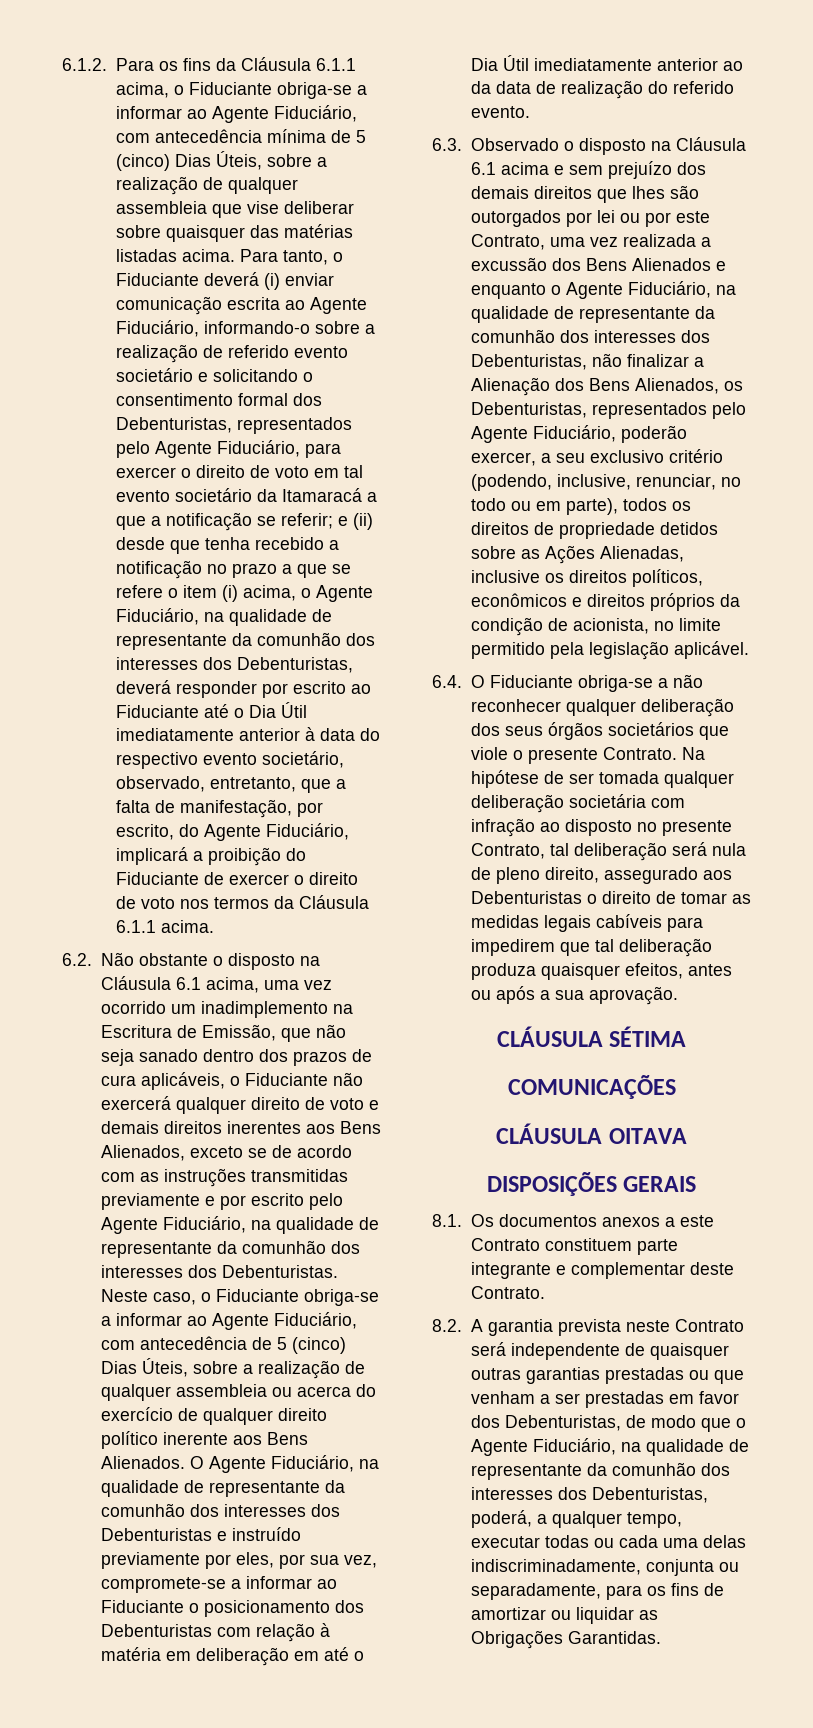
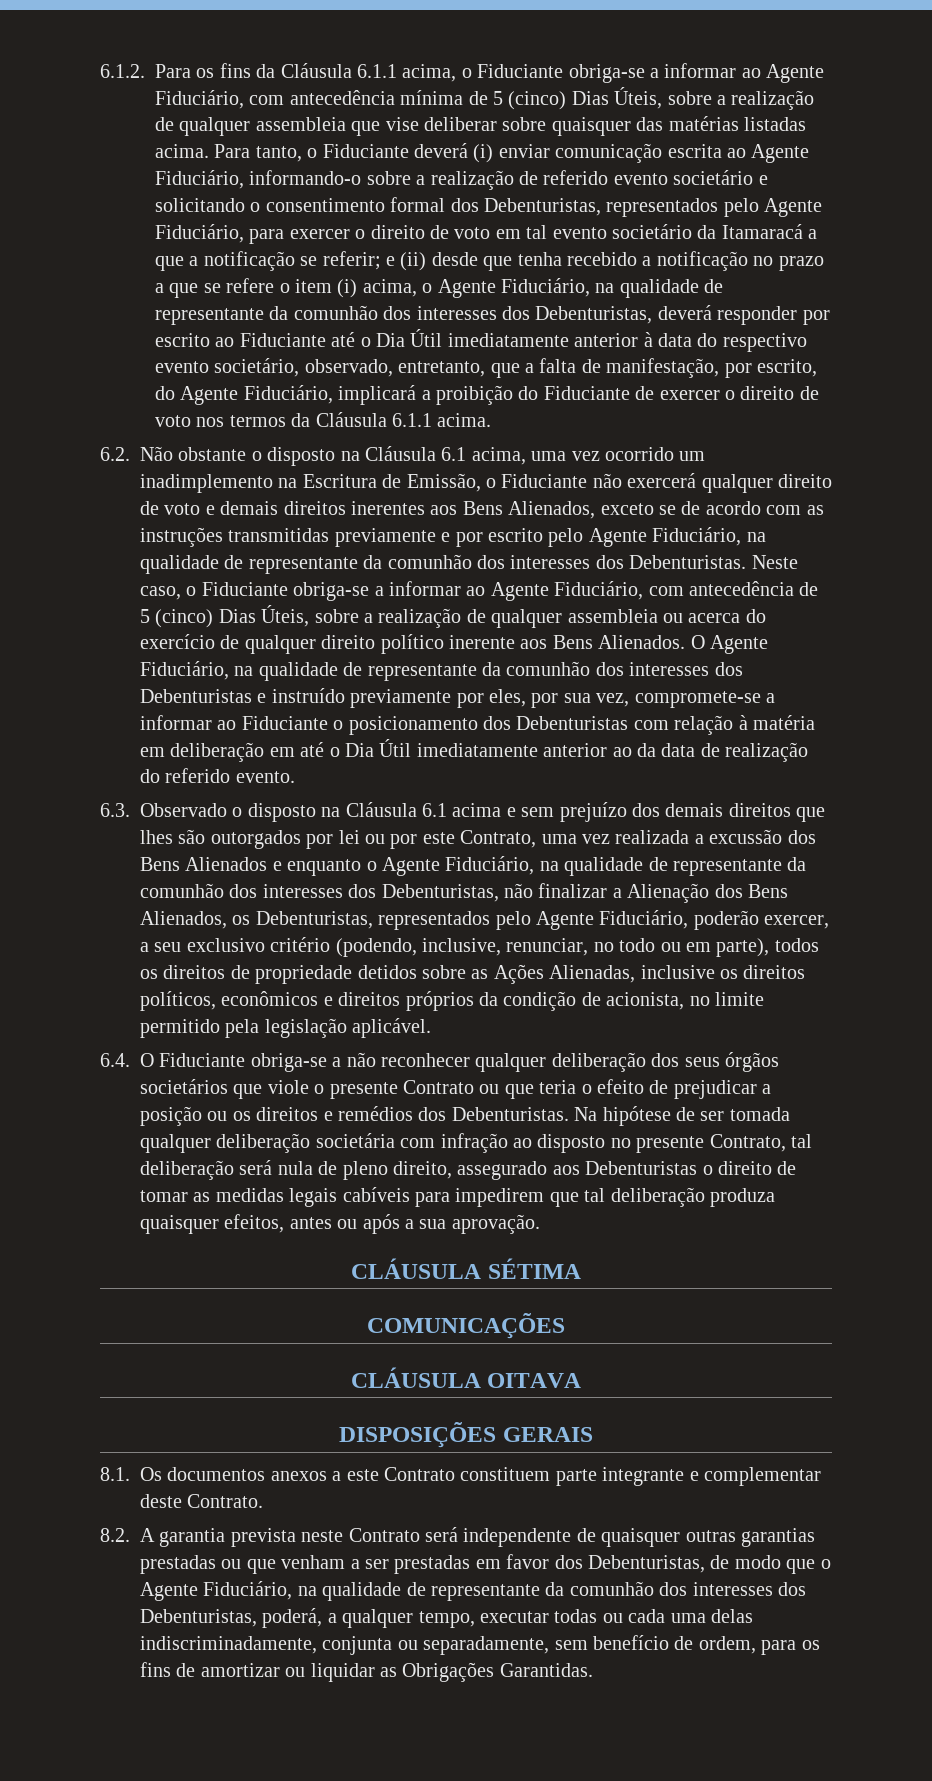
- 6.2. Não obstante o disposto na Cláusula 6.1 acima, uma vez ocorrido um inadimplemento na Escritura de Emissão, que não seja sanado dentro dos prazos de cura aplicáveis, o Fiduciante não exercerá qualquer direito de voto e demais direitos inerentes aos Bens Alienados, exceto se de acordo com as instruções transmitidas previamente e por escrito pelo Agente Fiduciário, na qualidade de representante da comunhão dos interesses dos Debenturistas.
+ 6.2. Não obstante o disposto na Cláusula 6.1 acima, uma vez ocorrido um inadimplemento na Escritura de Emissão, o Fiduciante não exercerá qualquer direito de voto e demais direitos inerentes aos Bens Alienados, exceto se de acordo com as instruções transmitidas previamente e por escrito pelo Agente Fiduciário, na qualidade de representante da comunhão dos interesses dos Debenturistas.
- 6.4. O Fiduciante obriga-se a não reconhecer qualquer deliberação dos seus órgãos societários que viole o presente Contrato.
+ 6.4. O Fiduciante obriga-se a não reconhecer qualquer deliberação dos seus órgãos societários que viole o presente Contrato ou que teria o efeito de prejudicar a posição ou os direitos e remédios dos Debenturistas.
- 8.2. A garantia prevista neste Contrato será independente de quaisquer outras garantias prestadas ou que venham a ser prestadas em favor dos Debenturistas, de modo que o Agente Fiduciário, na qualidade de representante da comunhão dos interesses dos Debenturistas, poderá, a qualquer tempo, executar todas ou cada uma delas indiscriminadamente, conjunta ou separadamente, para os fins de amortizar ou liquidar as Obrigações Garantidas.
+ 8.2. A garantia prevista neste Contrato será independente de quaisquer outras garantias prestadas ou que venham a ser prestadas em favor dos Debenturistas, de modo que o Agente Fiduciário, na qualidade de representante da comunhão dos interesses dos Debenturistas, poderá, a qualquer tempo, executar todas ou cada uma delas indiscriminadamente, conjunta ou separadamente, sem benefício de ordem, para os fins de amortizar ou liquidar as Obrigações Garantidas.

